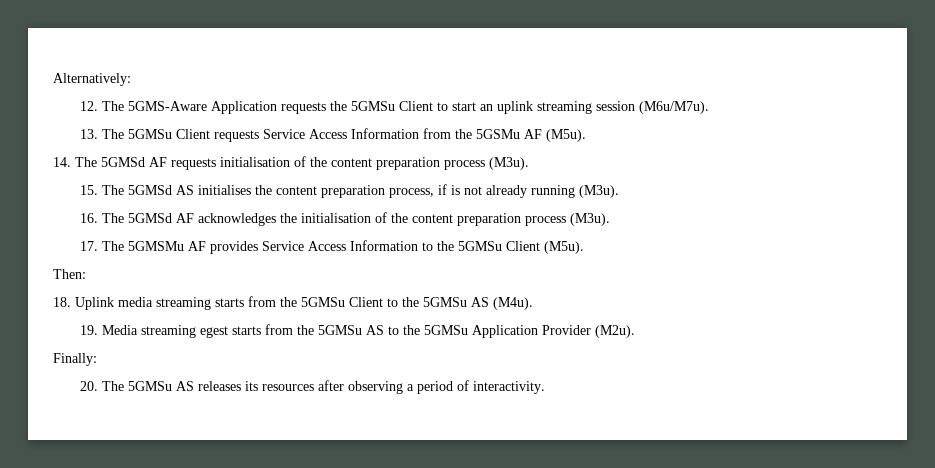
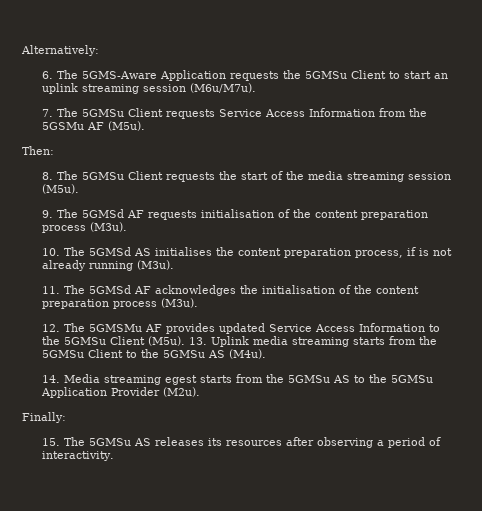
- 12. The 5GMS-Aware Application requests the 5GMSu Client to start an uplink streaming session (M6u/M7u).
+ 6. The 5GMS-Aware Application requests the 5GMSu Client to start an uplink streaming session (M6u/M7u).
- 13. The 5GMSu Client requests Service Access Information from the 5GSMu AF (M5u).
+ 7. The 5GMSu Client requests Service Access Information from the 5GSMu AF (M5u).
- 14. The 5GMSd AF requests initialisation of the content preparation process (M3u).
+ Then:
+ 8. The 5GMSu Client requests the start of the media streaming session (M5u).
+ 9. The 5GMSd AF requests initialisation of the content preparation process (M3u).
- 15. The 5GMSd AS initialises the content preparation process, if is not already running (M3u).
+ 10. The 5GMSd AS initialises the content preparation process, if is not already running (M3u).
- 16. The 5GMSd AF acknowledges the initialisation of the content preparation process (M3u).
+ 11. The 5GMSd AF acknowledges the initialisation of the content preparation process (M3u).
- 17. The 5GMSMu AF provides Service Access Information to the 5GMSu Client (M5u).
- Then:
- 18. Uplink media streaming starts from the 5GMSu Client to the 5GMSu AS (M4u).
+ 12. The 5GMSMu AF provides updated Service Access Information to the 5GMSu Client (M5u). 13. Uplink media streaming starts from the 5GMSu Client to the 5GMSu AS (M4u).
- 19. Media streaming egest starts from the 5GMSu AS to the 5GMSu Application Provider (M2u).
+ 14. Media streaming egest starts from the 5GMSu AS to the 5GMSu Application Provider (M2u).
- 20. The 5GMSu AS releases its resources after observing a period of interactivity.
+ 15. The 5GMSu AS releases its resources after observing a period of interactivity.

